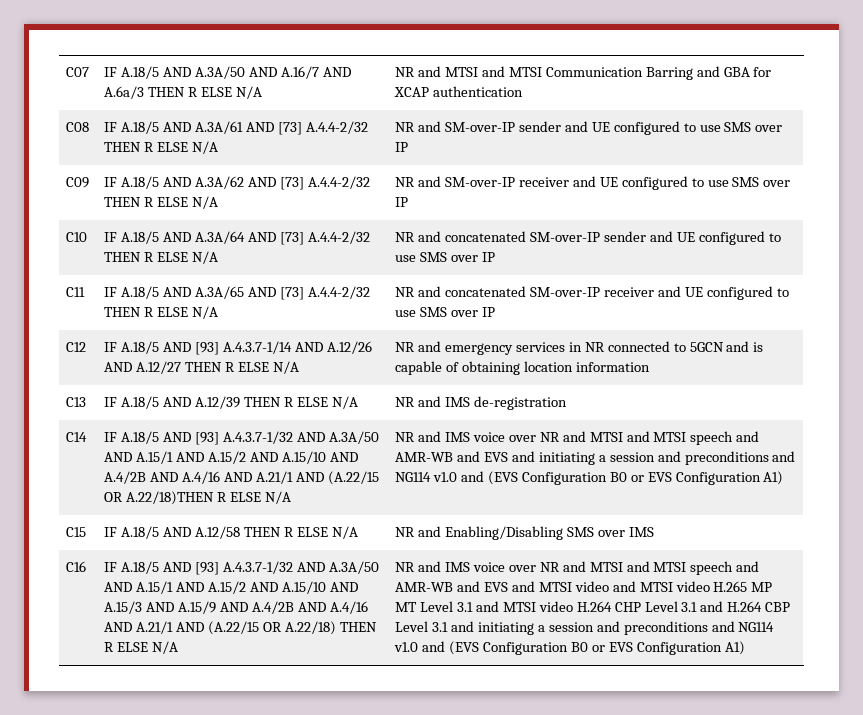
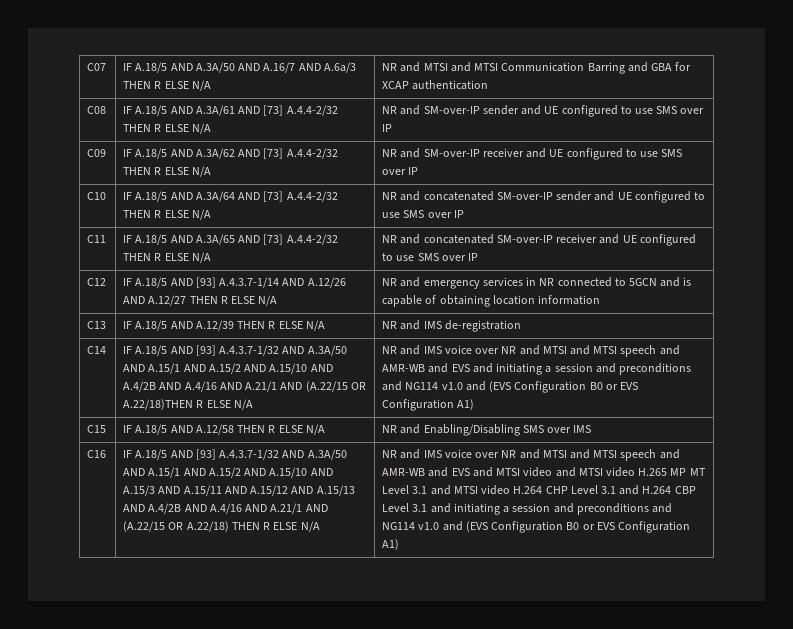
- IF A.18/5 AND [93] A.4.3.7-1/32 AND A.3A/50 AND A.15/1 AND A.15/2 AND A.15/10 AND A.15/3 AND A.15/9 AND A.4/2B AND A.4/16 AND A.21/1 AND (A.22/15 OR A.22/18) THEN R ELSE N/A
+ IF A.18/5 AND [93] A.4.3.7-1/32 AND A.3A/50 AND A.15/1 AND A.15/2 AND A.15/10 AND A.15/3 AND A.15/11 AND A.15/12 AND A.15/13 AND A.4/2B AND A.4/16 AND A.21/1 AND (A.22/15 OR A.22/18) THEN R ELSE N/A

